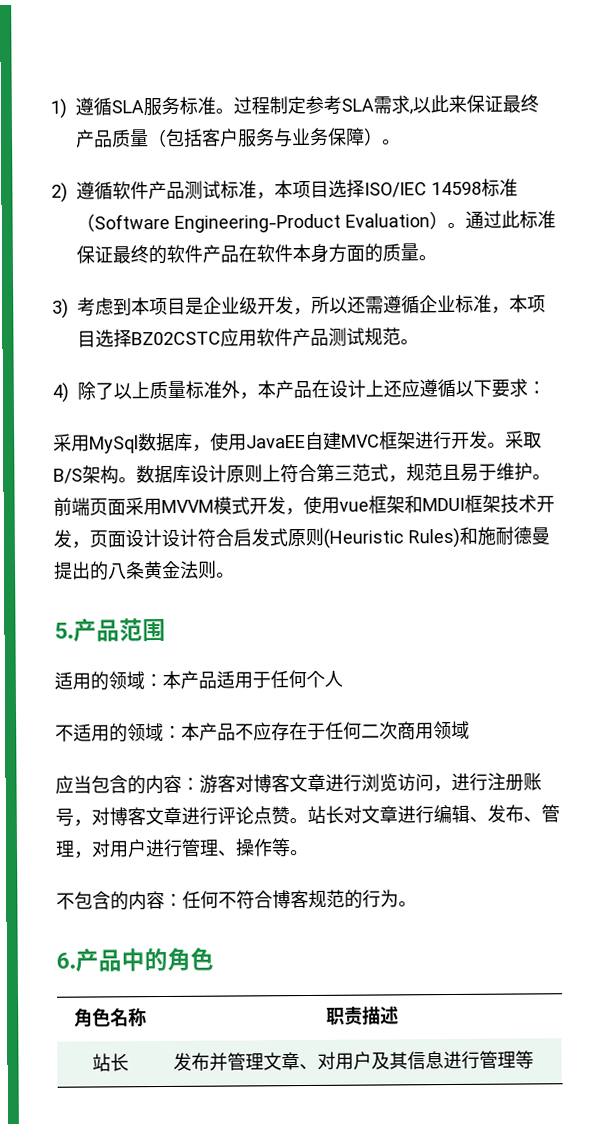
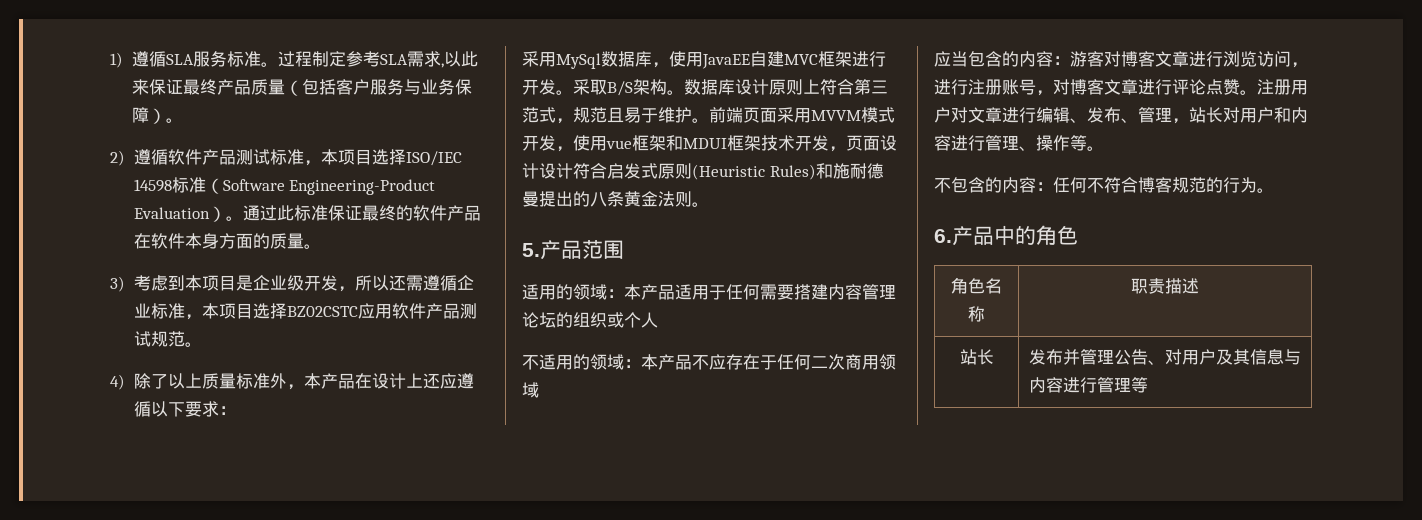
- 适用的领域：本产品适用于任何个人
+ 适用的领域：本产品适用于任何需要搭建内容管理论坛的组织或个人
- 站长对文章进行编辑、发布、管理，对用户进行管理、操作等。
+ 注册用户对文章进行编辑、发布、管理，站长对用户和内容进行管理、操作等。
- 站长 | 发布并管理文章、对用户及其信息进行管理等
+ 站长 | 发布并管理公告、对用户及其信息与内容进行管理等

